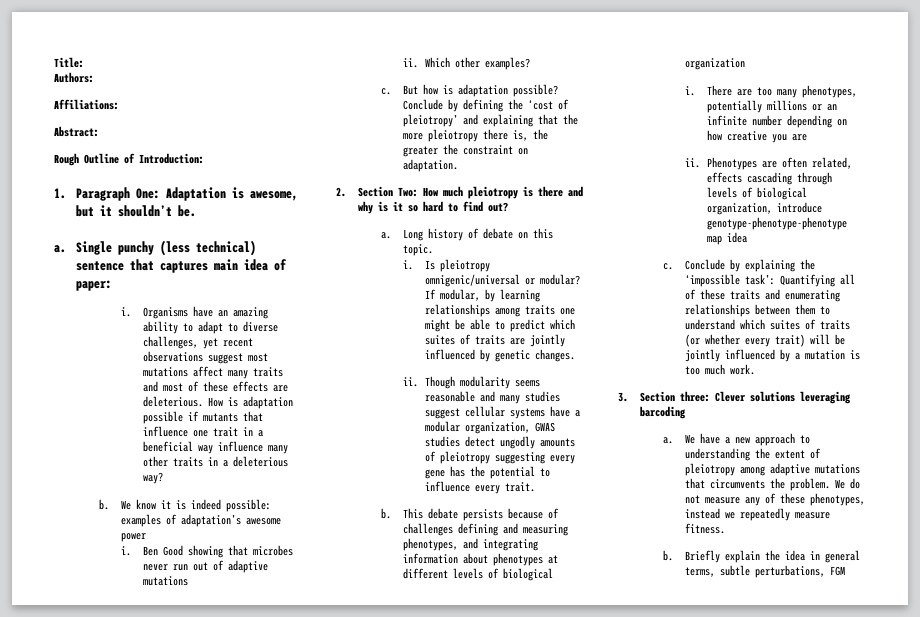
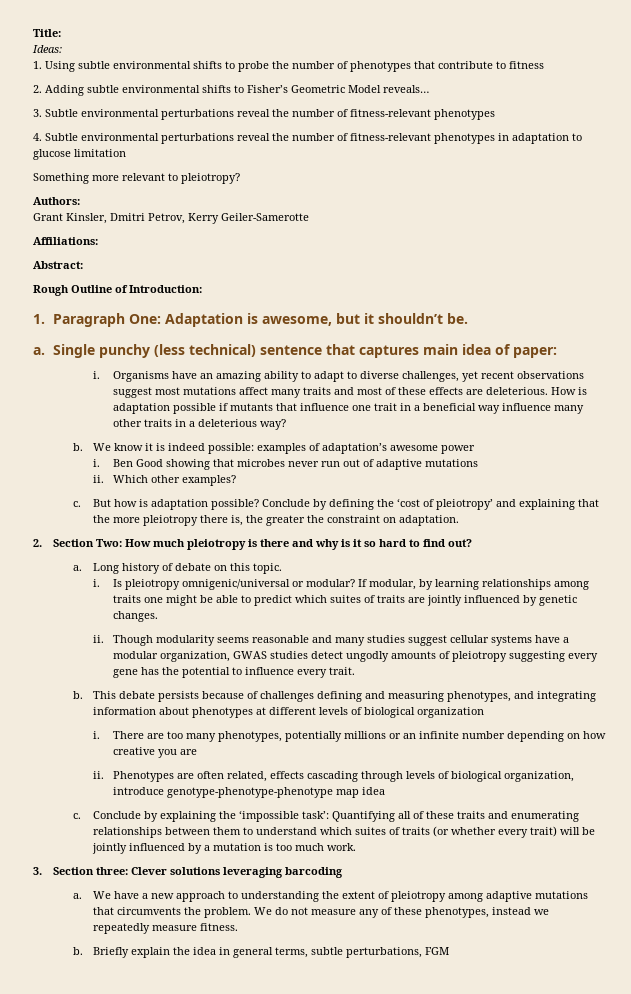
+ Ideas:
+ 1. Using subtle environmental shifts to probe the number of phenotypes that contribute to fitness
+ 2. Adding subtle environmental shifts to Fisher’s Geometric Model reveals…
+ 3. Subtle environmental perturbations reveal the number of fitness-relevant phenotypes
+ 4. Subtle environmental perturbations reveal the number of fitness-relevant phenotypes in adaptation to glucose limitation
+ Something more relevant to pleiotropy?
  Authors:
+ Grant Kinsler, Dmitri Petrov, Kerry Geiler-Samerotte

